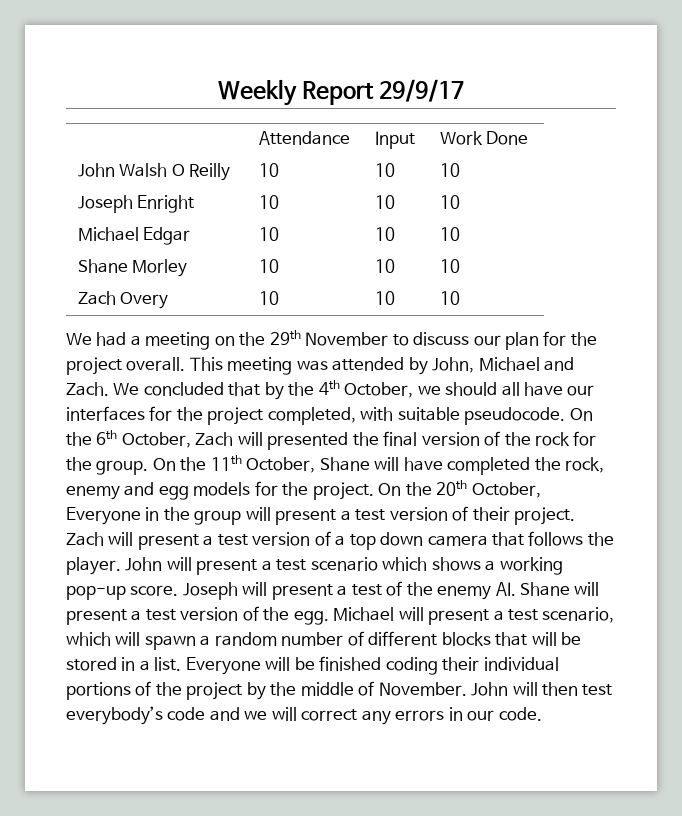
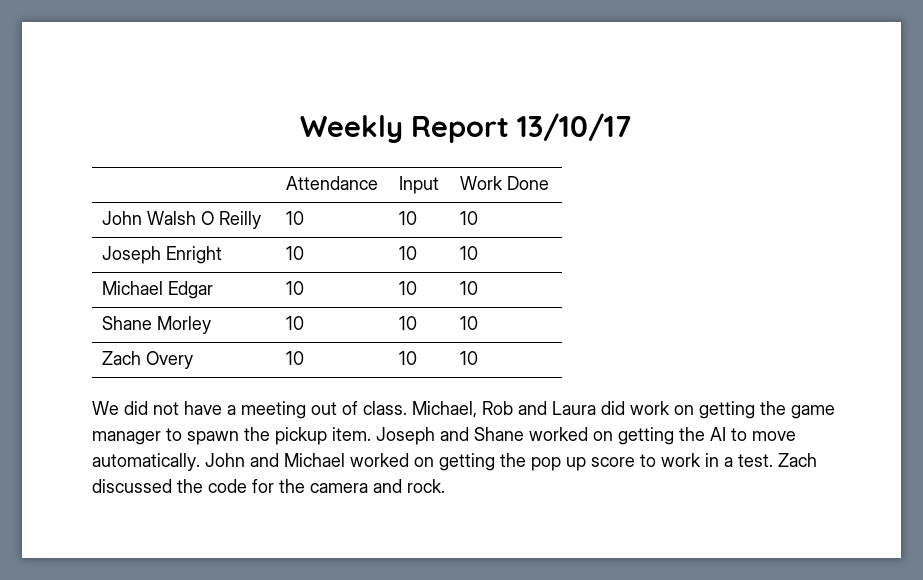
- Weekly Report 29/9/17
+ Weekly Report 13/10/17
- We had a meeting on the 29th November to discuss our plan for the project overall. This meeting was attended by John, Michael and Zach. We concluded that by the 4th October, we should all have our interfaces for the project completed, with suitable pseudocode. On the 6th October, Zach will presented the final version of the rock for the group. On the 11th October, Shane will have completed the rock, enemy and egg models for the project. On the 20th October, Everyone in the group will present a test version of their project. Zach will present a test version of a top down camera that follows the player. John will present a test scenario which shows a working pop-up score. Joseph will present a test of the enemy AI. Shane will present a test version of the egg. Michael will present a test scenario, which will spawn a random number of different blocks that will be stored in a list. Everyone will be finished coding their individual portions of the project by the middle of November. John will then test everybody’s code and we will correct any errors in our code.
+ We did not have a meeting out of class. Michael, Rob and Laura did work on getting the game manager to spawn the pickup item. Joseph and Shane worked on getting the AI to move automatically. John and Michael worked on getting the pop up score to work in a test. Zach discussed the code for the camera and rock.

